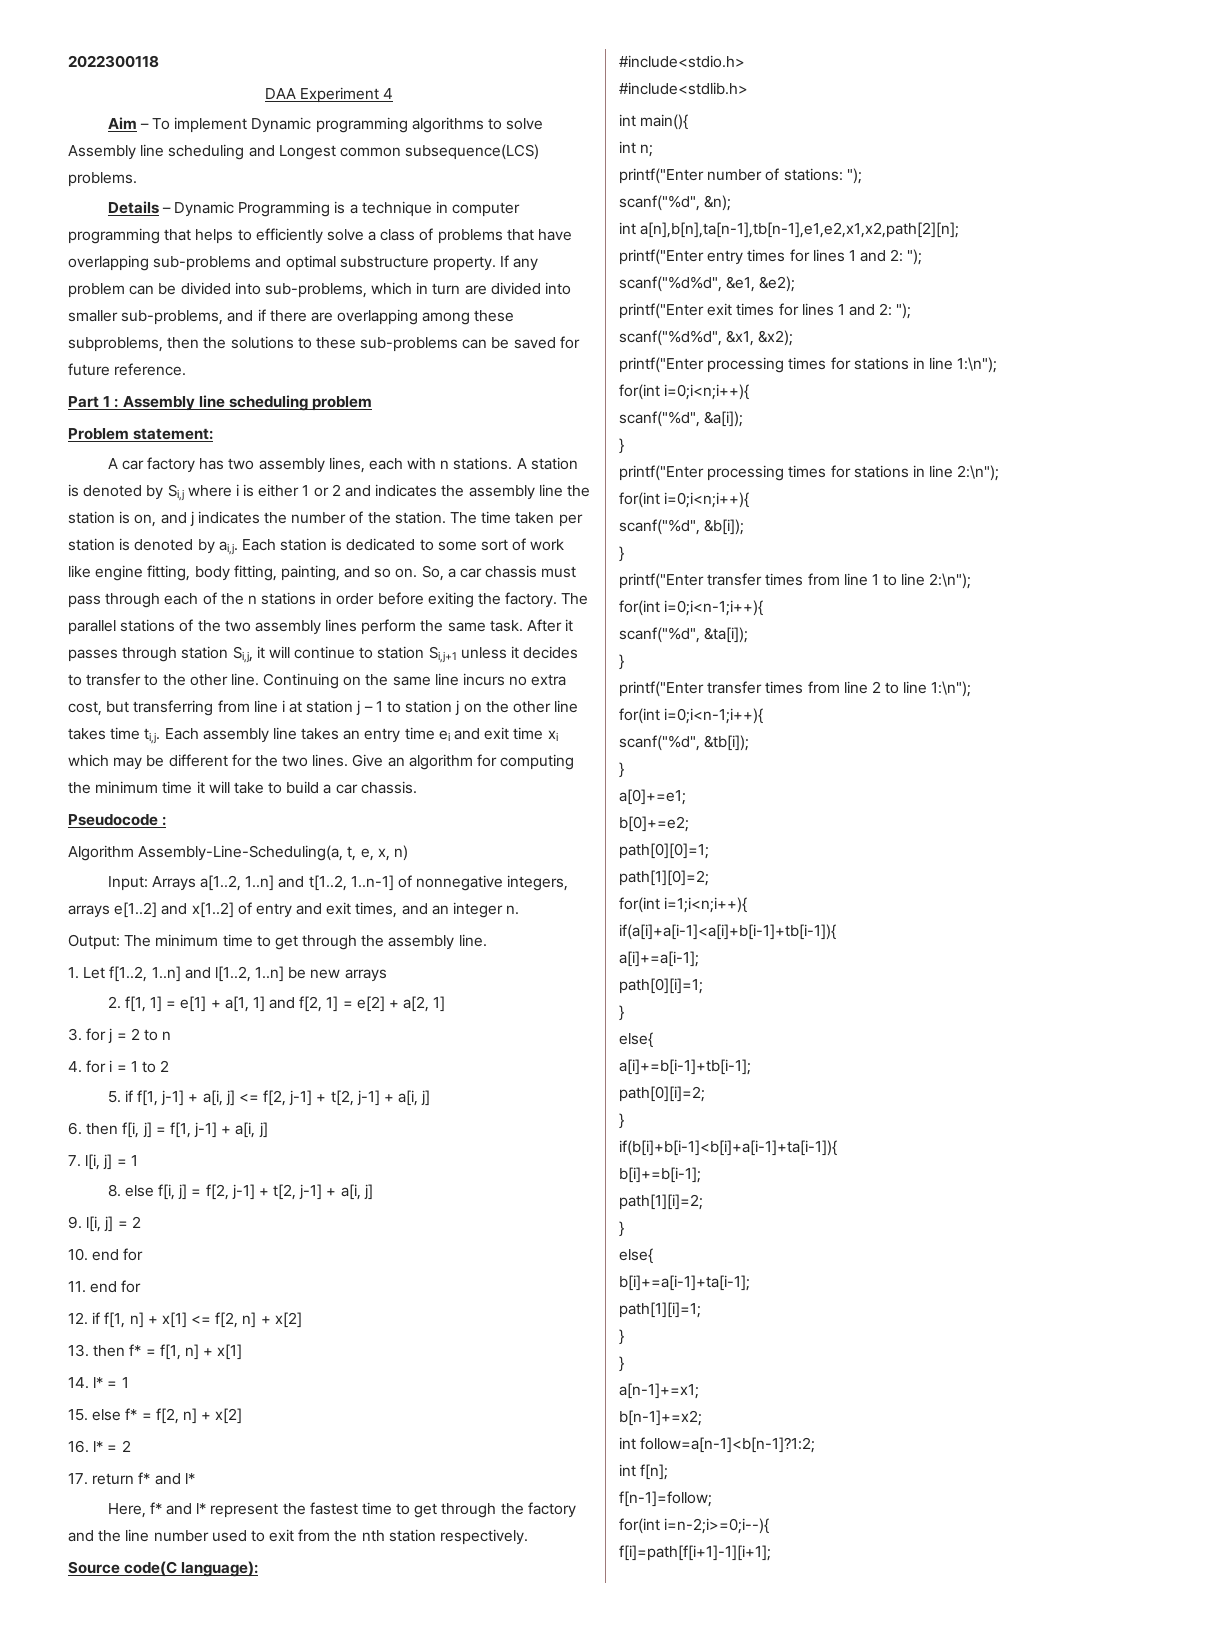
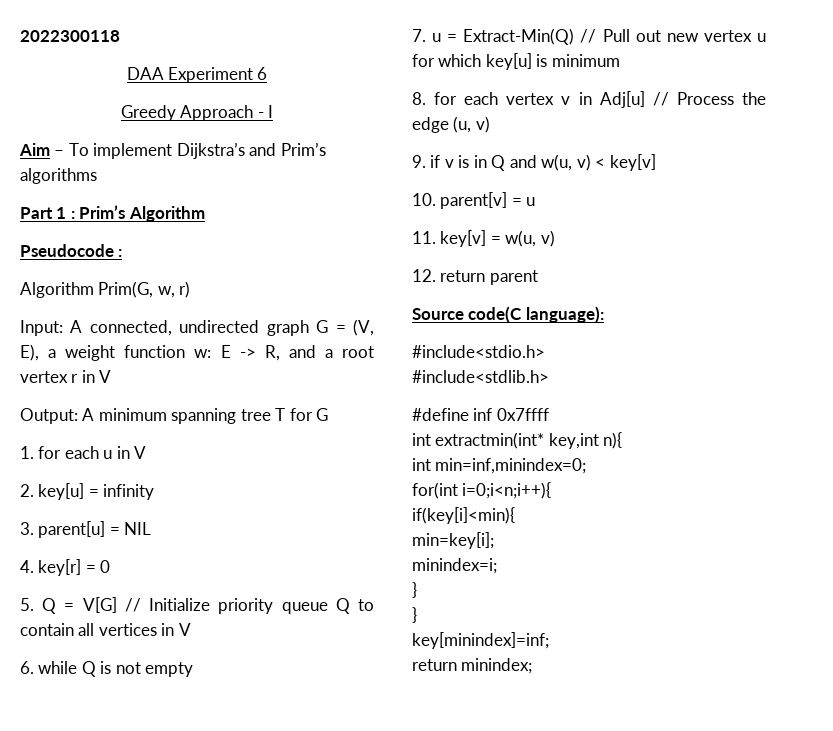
- DAA Experiment 4
+ DAA Experiment 6
+ Greedy Approach - I
- Aim – To implement Dynamic programming algorithms to solve Assembly line scheduling and Longest common subsequence(LCS) problems.
- Details – Dynamic Programming is a technique in computer programming that helps to efficiently solve a class of problems that have overlapping sub-problems and optimal substructure property. If any problem can be divided into sub-problems, which in turn are divided into smaller sub-problems, and if there are overlapping among these subproblems, then the solutions to these sub-problems can be saved for future reference.
- Part 1 : Assembly line scheduling problem
- Problem statement:
- A car factory has two assembly lines, each with n stations. A station is denoted by Si,j where i is either 1 or 2 and indicates the assembly line the station is on, and j indicates the number of the station. The time taken per station is denoted by ai,j. Each station is dedicated to some sort of work like engine fitting, body fitting, painting, and so on. So, a car chassis must pass through each of the n stations in order before exiting the factory. The parallel stations of the two assembly lines perform the same task. After it passes through station Si,j, it will continue to station Si,j+1 unless it decides to transfer to the other line. Continuing on the same line incurs no extra cost, but transferring from line i at station j – 1 to station j on the other line takes time ti,j. Each assembly line takes an entry time ei and exit time xi which may be different for the two lines. Give an algorithm for computing the minimum time it will take to build a car chassis.
+ Aim – To implement Dijkstra’s and Prim’s algorithms
+ Part 1 : Prim’s Algorithm
  Pseudocode :
- Algorithm Assembly-Line-Scheduling(a, t, e, x, n)
- Input: Arrays a[1..2, 1..n] and t[1..2, 1..n-1] of nonnegative integers, arrays e[1..2] and x[1..2] of entry and exit times, and an integer n.
- Output: The minimum time to get through the assembly line.
- 1. Let f[1..2, 1..n] and l[1..2, 1..n] be new arrays
- 2. f[1, 1] = e[1] + a[1, 1] and f[2, 1] = e[2] + a[2, 1]
- 3. for j = 2 to n
- 4. for i = 1 to 2
- 5. if f[1, j-1] + a[i, j] <= f[2, j-1] + t[2, j-1] + a[i, j]
- 6. then f[i, j] = f[1, j-1] + a[i, j]
- 7. l[i, j] = 1
- 8. else f[i, j] = f[2, j-1] + t[2, j-1] + a[i, j]
- 9. l[i, j] = 2
- 10. end for
- 11. end for
- 12. if f[1, n] + x[1] <= f[2, n] + x[2]
- 13. then f* = f[1, n] + x[1]
- 14. l* = 1
- 15. else f* = f[2, n] + x[2]
- 16. l* = 2
- 17. return f* and l*
- Here, f* and l* represent the fastest time to get through the factory and the line number used to exit from the nth station respectively.
+ Algorithm Prim(G, w, r)
+ Input: A connected, undirected graph G = (V, E), a weight function w: E -> R, and a root vertex r in V
+ Output: A minimum spanning tree T for G
+ 1. for each u in V
+ 2. key[u] = infinity
+ 3. parent[u] = NIL
+ 4. key[r] = 0
+ 5. Q = V[G] // Initialize priority queue Q to contain all vertices in V
+ 6. while Q is not empty
+ 7. u = Extract-Min(Q) // Pull out new vertex u for which key[u] is minimum
+ 8. for each vertex v in Adj[u] // Process the edge (u, v)
+ 9. if v is in Q and w(u, v) < key[v]
+ 10. parent[v] = u
+ 11. key[v] = w(u, v)
+ 12. return parent
- int main(){
- int n;
- printf("Enter number of stations: ");
- scanf("%d", &n);
- int a[n],b[n],ta[n-1],tb[n-1],e1,e2,x1,x2,path[2][n];
- printf("Enter entry times for lines 1 and 2: ");
- scanf("%d%d", &e1, &e2);
- printf("Enter exit times for lines 1 and 2: ");
- scanf("%d%d", &x1, &x2);
- printf("Enter processing times for stations in line 1:\n");
+ #define inf 0x7ffff
+ int extractmin(int* key,int n){
+ int min=inf,minindex=0;
  for(int i=0;i<n;i++){
- scanf("%d", &a[i]);
- }
- printf("Enter processing times for stations in line 2:\n");
- for(int i=0;i<n;i++){
- scanf("%d", &b[i]);
- }
- printf("Enter transfer times from line 1 to line 2:\n");
- for(int i=0;i<n-1;i++){
- scanf("%d", &ta[i]);
- }
- printf("Enter transfer times from line 2 to line 1:\n");
- for(int i=0;i<n-1;i++){
- scanf("%d", &tb[i]);
- }
- a[0]+=e1;
- b[0]+=e2;
- path[0][0]=1;
- path[1][0]=2;
- for(int i=1;i<n;i++){
- if(a[i]+a[i-1]<a[i]+b[i-1]+tb[i-1]){
- a[i]+=a[i-1];
- path[0][i]=1;
- }
- else{
- a[i]+=b[i-1]+tb[i-1];
- path[0][i]=2;
- }
- if(b[i]+b[i-1]<b[i]+a[i-1]+ta[i-1]){
- b[i]+=b[i-1];
- path[1][i]=2;
- }
- else{
- b[i]+=a[i-1]+ta[i-1];
- path[1][i]=1;
+ if(key[i]<min){
+ min=key[i];
+ minindex=i;
  }
  }
- a[n-1]+=x1;
- b[n-1]+=x2;
- int follow=a[n-1]<b[n-1]?1:2;
- int f[n];
- f[n-1]=follow;
- for(int i=n-2;i>=0;i--){
- f[i]=path[f[i+1]-1][i+1];
+ key[minindex]=inf;
+ return minindex;

